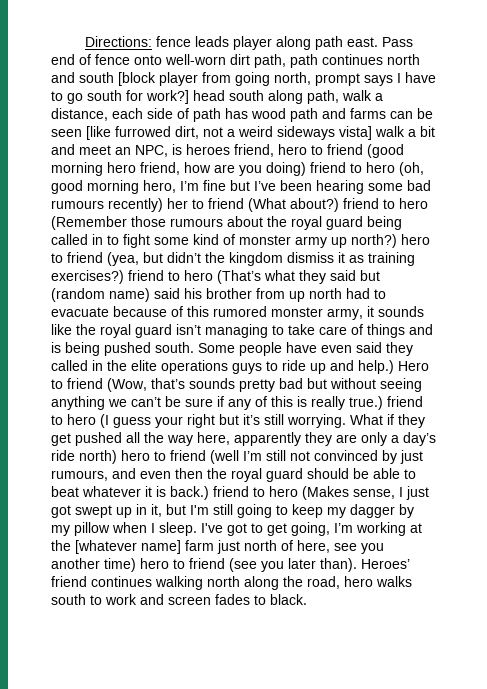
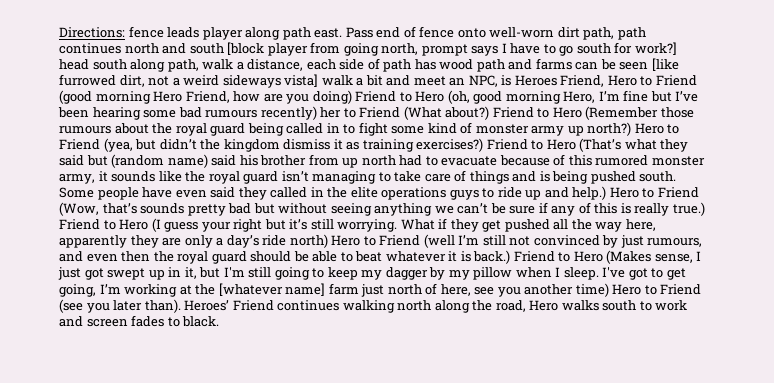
- Pass end of fence onto well-worn dirt path, path continues north and south [block player from going north, prompt says I have to go south for work?] head south along path, walk a distance, each side of path has wood path and farms can be seen [like furrowed dirt, not a weird sideways vista] walk a bit and meet an NPC, is heroes friend, hero to friend (good morning hero friend, how are you doing) friend to hero (oh, good morning hero, I’m fine but I’ve been hearing some bad rumours recently) her to friend (What about?) friend to hero (Remember those rumours about the royal guard being called in to fight some kind of monster army up north?) hero to friend (yea, but didn’t the kingdom dismiss it as training exercises?) friend to hero (That’s what they said but (random name) said his brother from up north had to evacuate because of this rumored monster army, it sounds like the royal guard isn’t managing to take care of things and is being pushed south.
+ Pass end of fence onto well-worn dirt path, path continues north and south [block player from going north, prompt says I have to go south for work?] head south along path, walk a distance, each side of path has wood path and farms can be seen [like furrowed dirt, not a weird sideways vista] walk a bit and meet an NPC, is Heroes Friend, Hero to Friend (good morning Hero Friend, how are you doing) Friend to Hero (oh, good morning Hero, I’m fine but I’ve been hearing some bad rumours recently) her to Friend (What about?) Friend to Hero (Remember those rumours about the royal guard being called in to fight some kind of monster army up north?) Hero to Friend (yea, but didn’t the kingdom dismiss it as training exercises?) Friend to Hero (That’s what they said but (random name) said his brother from up north had to evacuate because of this rumored monster army, it sounds like the royal guard isn’t managing to take care of things and is being pushed south.
- Hero to friend (Wow, that’s sounds pretty bad but without seeing anything we can’t be sure if any of this is really true.) friend to hero (I guess your right but it’s still worrying.
+ Hero to Friend (Wow, that’s sounds pretty bad but without seeing anything we can’t be sure if any of this is really true.) Friend to Hero (I guess your right but it’s still worrying.
- What if they get pushed all the way here, apparently they are only a day’s ride north) hero to friend (well I’m still not convinced by just rumours, and even then the royal guard should be able to beat whatever it is back.) friend to hero (Makes sense, I just got swept up in it, but I'm still going to keep my dagger by my pillow when I sleep.
+ What if they get pushed all the way here, apparently they are only a day’s ride north) Hero to Friend (well I’m still not convinced by just rumours, and even then the royal guard should be able to beat whatever it is back.) Friend to Hero (Makes sense, I just got swept up in it, but I'm still going to keep my dagger by my pillow when I sleep.
- I've got to get going, I’m working at the [whatever name] farm just north of here, see you another time) hero to friend (see you later than).
+ I've got to get going, I’m working at the [whatever name] farm just north of here, see you another time) Hero to Friend (see you later than).
- Heroes’ friend continues walking north along the road, hero walks south to work and screen fades to black.
+ Heroes’ Friend continues walking north along the road, Hero walks south to work and screen fades to black.

